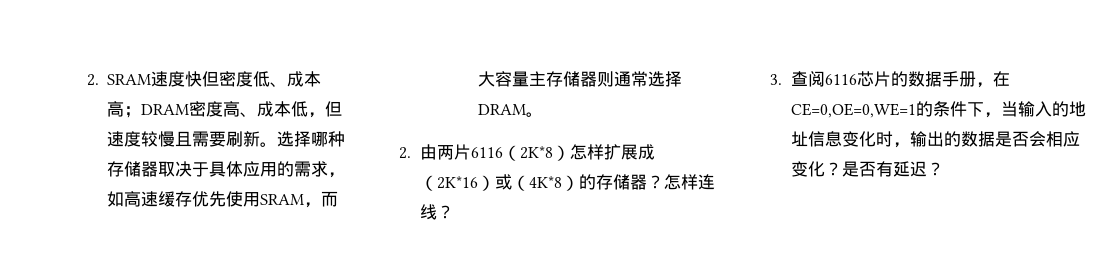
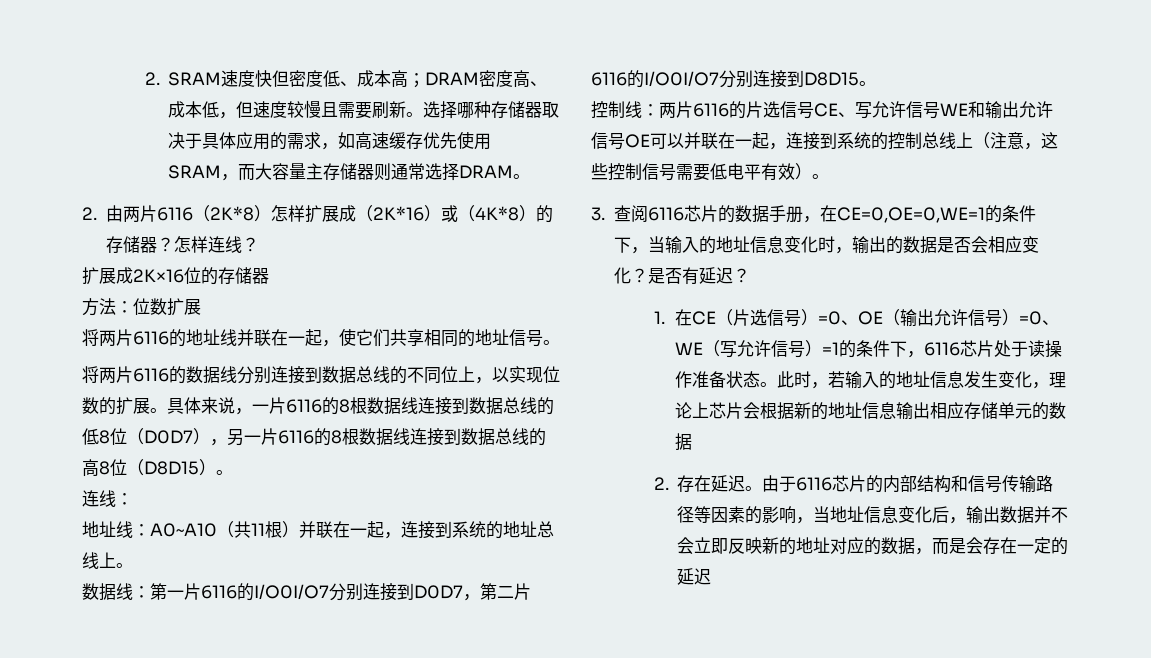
+ 扩展成2K×16位的存储器
+ 方法：位数扩展
+ 将两片6116的地址线并联在一起，使它们共享相同的地址信号。
+ 将两片6116的数据线分别连接到数据总线的不同位上，以实现位数的扩展。具体来说，一片6116的8根数据线连接到数据总线的低8位（D0D7），另一片6116的8根数据线连接到数据总线的高8位（D8D15）。
+ 连线：
+ 地址线：A0~A10（共11根）并联在一起，连接到系统的地址总线上。
+ 数据线：第一片6116的I/O0I/O7分别连接到D0D7，第二片6116的I/O0I/O7分别连接到D8D15。
+ 控制线：两片6116的片选信号CE、写允许信号WE和输出允许信号OE可以并联在一起，连接到系统的控制总线上（注意，这些控制信号需要低电平有效）。
+ 1.在CE（片选信号）=0、OE（输出允许信号）=0、WE（写允许信号）=1的条件下，6116芯片处于读操作准备状态。此时，若输入的地址信息发生变化，理论上芯片会根据新的地址信息输出相应存储单元的数据
+ 2.存在延迟。由于6116芯片的内部结构和信号传输路径等因素的影响，当地址信息变化后，输出数据并不会立即反映新的地址对应的数据，而是会存在一定的延迟

